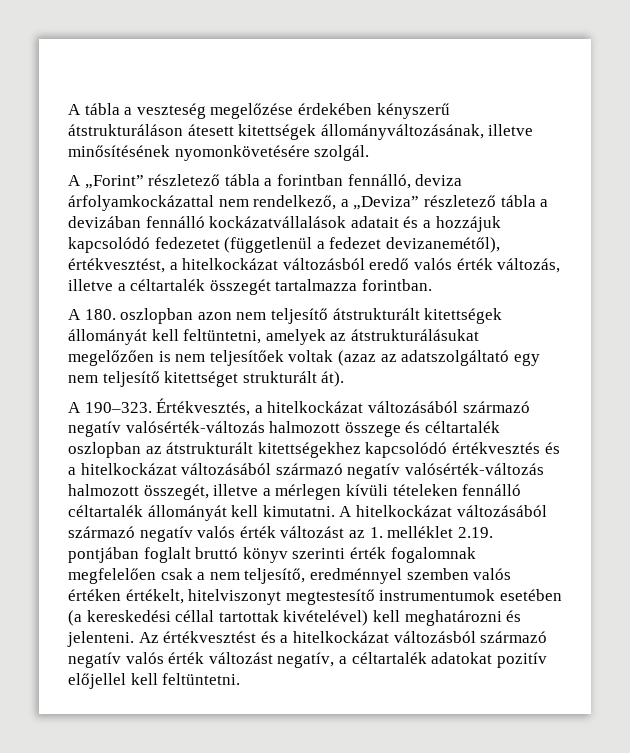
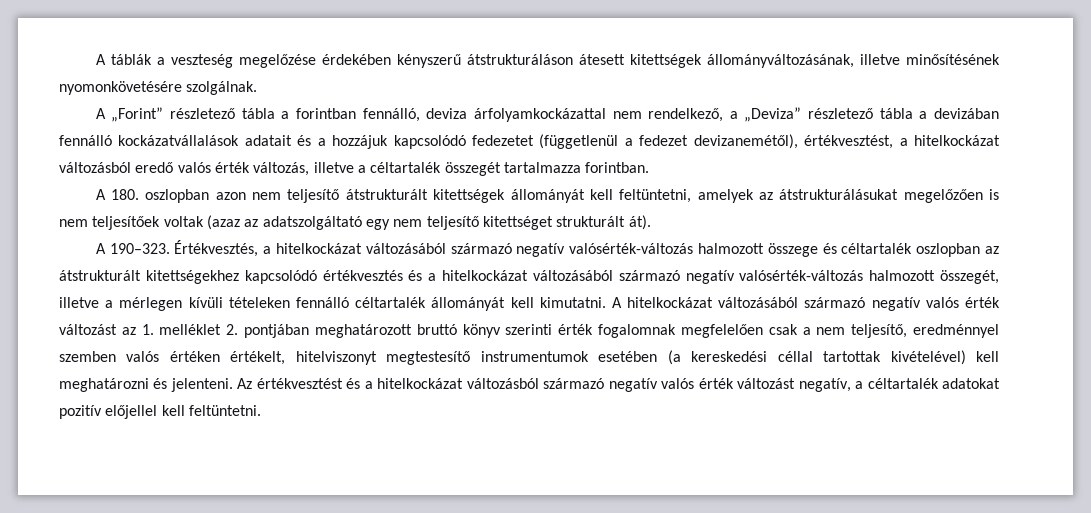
- A tábla a veszteség megelőzése érdekében kényszerű átstrukturáláson átesett kitettségek állományváltozásának, illetve minősítésének nyomonkövetésére szolgál.
+ A táblák a veszteség megelőzése érdekében kényszerű átstrukturáláson átesett kitettségek állományváltozásának, illetve minősítésének nyomonkövetésére szolgálnak.
- A hitelkockázat változásából származó negatív valós érték változást az 1. melléklet 2.19. pontjában foglalt bruttó könyv szerinti érték fogalomnak megfelelően csak a nem teljesítő, eredménnyel szemben valós értéken értékelt, hitelviszonyt megtestesítő instrumentumok esetében (a kereskedési céllal tartottak kivételével) kell meghatározni és jelenteni.
+ A hitelkockázat változásából származó negatív valós érték változást az 1. melléklet 2. pontjában meghatározott bruttó könyv szerinti érték fogalomnak megfelelően csak a nem teljesítő, eredménnyel szemben valós értéken értékelt, hitelviszonyt megtestesítő instrumentumok esetében (a kereskedési céllal tartottak kivételével) kell meghatározni és jelenteni.

